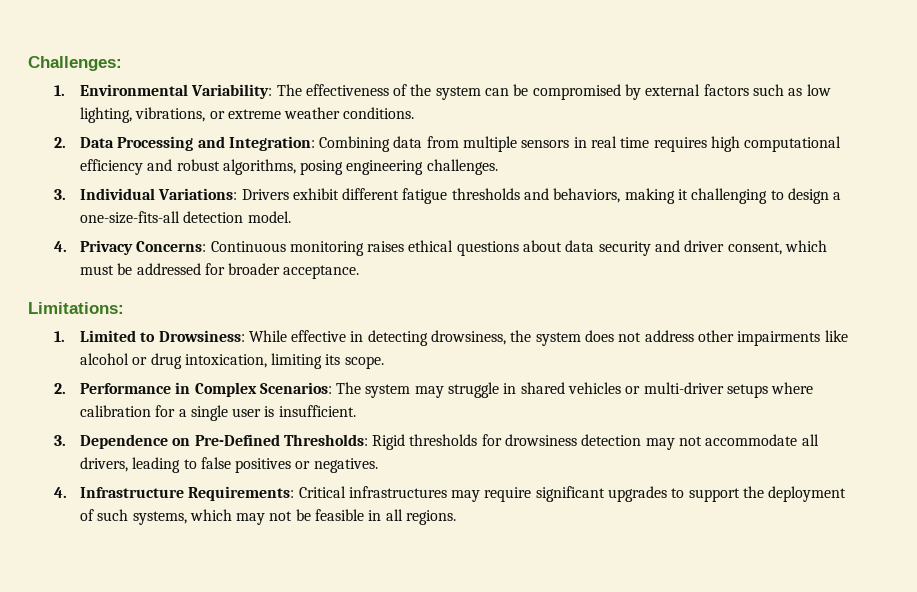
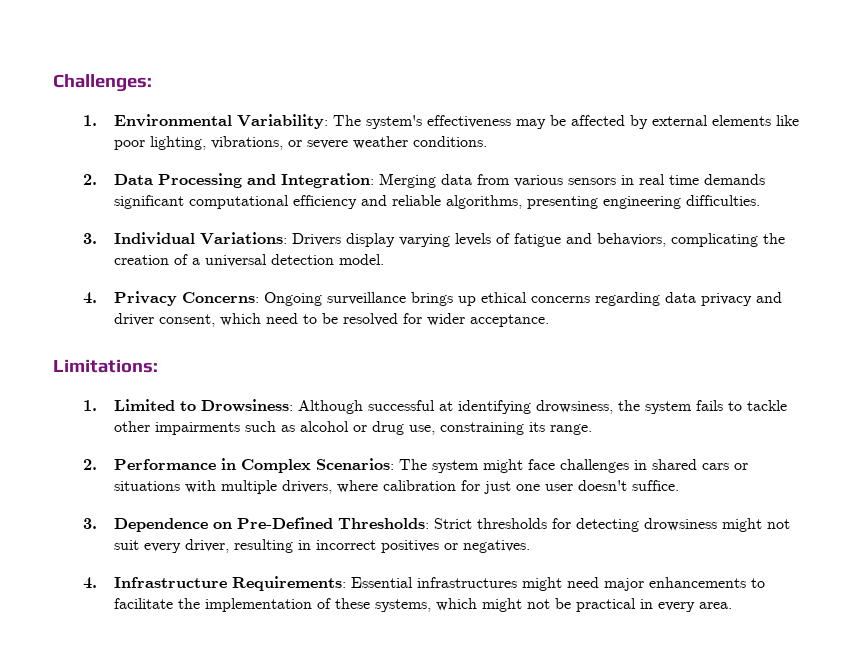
- 1. Environmental Variability: The effectiveness of the system can be compromised by external factors such as low lighting, vibrations, or extreme weather conditions.
+ 1. Environmental Variability: The system's effectiveness may be affected by external elements like poor lighting, vibrations, or severe weather conditions.
- 2. Data Processing and Integration: Combining data from multiple sensors in real time requires high computational efficiency and robust algorithms, posing engineering challenges.
+ 2. Data Processing and Integration: Merging data from various sensors in real time demands significant computational efficiency and reliable algorithms, presenting engineering difficulties.
- 3. Individual Variations: Drivers exhibit different fatigue thresholds and behaviors, making it challenging to design a one-size-fits-all detection model.
+ 3. Individual Variations: Drivers display varying levels of fatigue and behaviors, complicating the creation of a universal detection model.
- 4. Privacy Concerns: Continuous monitoring raises ethical questions about data security and driver consent, which must be addressed for broader acceptance.
+ 4. Privacy Concerns: Ongoing surveillance brings up ethical concerns regarding data privacy and driver consent, which need to be resolved for wider acceptance.
- 1. Limited to Drowsiness: While effective in detecting drowsiness, the system does not address other impairments like alcohol or drug intoxication, limiting its scope.
+ 1. Limited to Drowsiness: Although successful at identifying drowsiness, the system fails to tackle other impairments such as alcohol or drug use, constraining its range.
- 2. Performance in Complex Scenarios: The system may struggle in shared vehicles or multi-driver setups where calibration for a single user is insufficient.
+ 2. Performance in Complex Scenarios: The system might face challenges in shared cars or situations with multiple drivers, where calibration for just one user doesn't suffice.
- 3. Dependence on Pre-Defined Thresholds: Rigid thresholds for drowsiness detection may not accommodate all drivers, leading to false positives or negatives.
+ 3. Dependence on Pre-Defined Thresholds: Strict thresholds for detecting drowsiness might not suit every driver, resulting in incorrect positives or negatives.
- 4. Infrastructure Requirements: Critical infrastructures may require significant upgrades to support the deployment of such systems, which may not be feasible in all regions.
+ 4. Infrastructure Requirements: Essential infrastructures might need major enhancements to facilitate the implementation of these systems, which might not be practical in every area.

